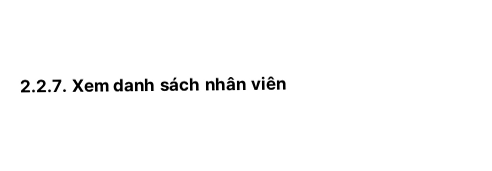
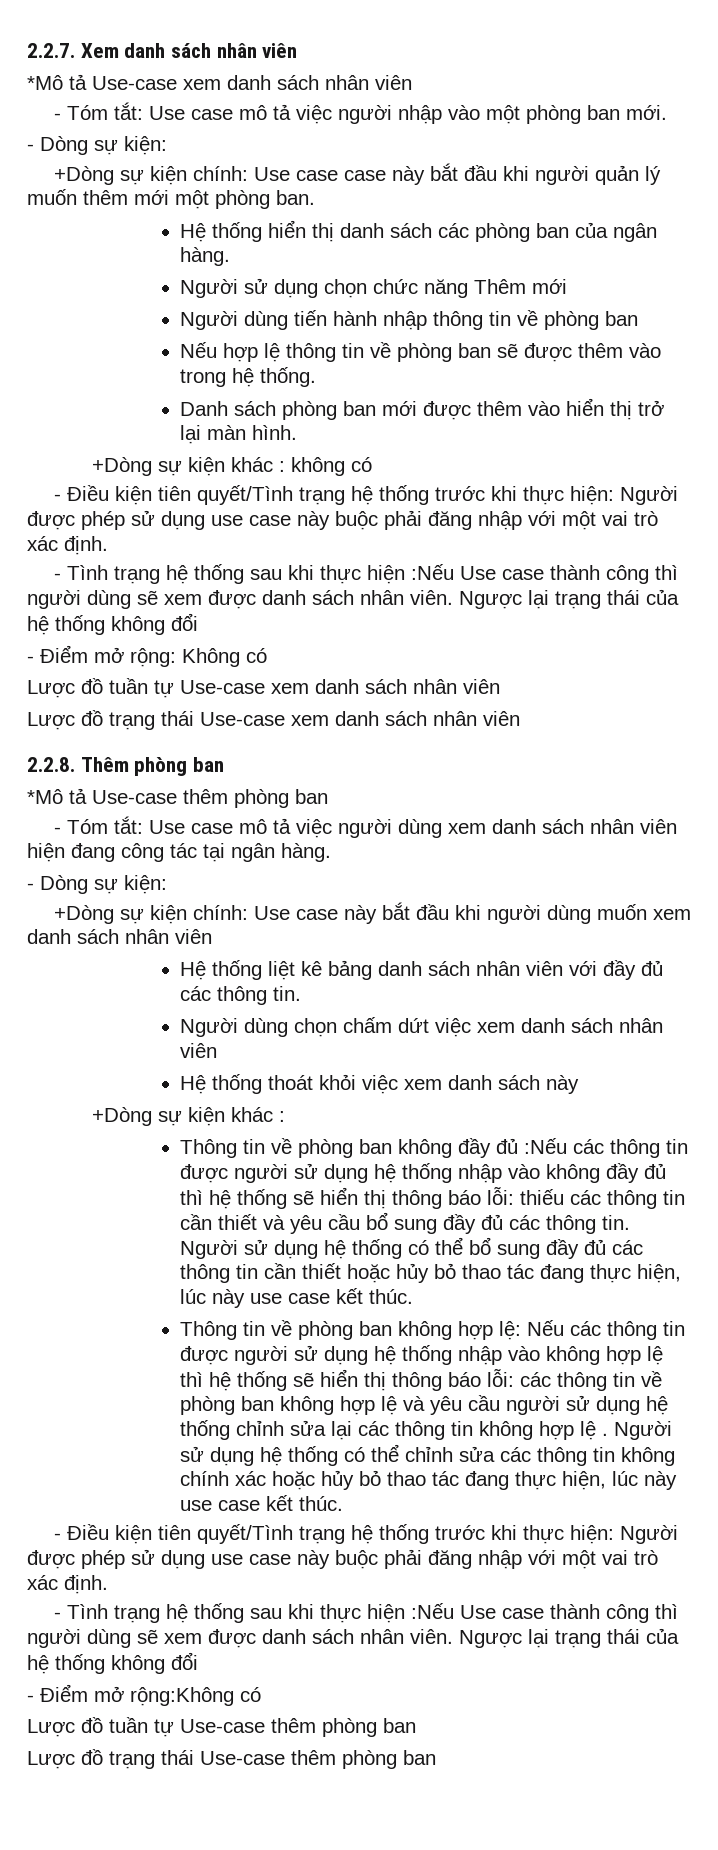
+ *Mô tả Use-case xem danh sách nhân viên
+ - Tóm tắt: Use case mô tả việc người nhập vào một phòng ban mới.
+ - Dòng sự kiện:
+ +Dòng sự kiện chính: Use case case này bắt đầu khi người quản lý muốn thêm mới một phòng ban.
+ Hệ thống hiển thị danh sách các phòng ban của ngân hàng.
+ Người sử dụng chọn chức năng Thêm mới
+ Người dùng tiến hành nhập thông tin về phòng ban
+ Nếu hợp lệ thông tin về phòng ban sẽ được thêm vào trong hệ thống.
+ Danh sách phòng ban mới được thêm vào hiển thị trở lại màn hình.
+ +Dòng sự kiện khác : không có
+ - Điều kiện tiên quyết/Tình trạng hệ thống trước khi thực hiện: Người được phép sử dụng use case này buộc phải đăng nhập với một vai trò xác định.
+ - Tình trạng hệ thống sau khi thực hiện :Nếu Use case thành công thì người dùng sẽ xem được danh sách nhân viên. Ngược lại trạng thái của hệ thống không đổi
+ - Điểm mở rộng: Không có
+ Lược đồ tuần tự Use-case xem danh sách nhân viên
+ Lược đồ trạng thái Use-case xem danh sách nhân viên
+ 2.2.8. Thêm phòng ban
+ *Mô tả Use-case thêm phòng ban
+ - Tóm tắt: Use case mô tả việc người dùng xem danh sách nhân viên hiện đang công tác tại ngân hàng.
+ - Dòng sự kiện:
+ +Dòng sự kiện chính: Use case này bắt đầu khi người dùng muốn xem danh sách nhân viên
+ Hệ thống liệt kê bảng danh sách nhân viên với đầy đủ các thông tin.
+ Người dùng chọn chấm dứt việc xem danh sách nhân viên
+ Hệ thống thoát khỏi việc xem danh sách này
+ +Dòng sự kiện khác :
+ Thông tin về phòng ban không đầy đủ :Nếu các thông tin được người sử dụng hệ thống nhập vào không đầy đủ thì hệ thống sẽ hiển thị thông báo lỗi: thiếu các thông tin cần thiết và yêu cầu bổ sung đầy đủ các thông tin. Người sử dụng hệ thống có thể bổ sung đầy đủ các thông tin cần thiết hoặc hủy bỏ thao tác đang thực hiện, lúc này use case kết thúc.
+ Thông tin về phòng ban không hợp lệ: Nếu các thông tin được người sử dụng hệ thống nhập vào không hợp lệ thì hệ thống sẽ hiển thị thông báo lỗi: các thông tin về phòng ban không hợp lệ và yêu cầu người sử dụng hệ thống chỉnh sửa lại các thông tin không hợp lệ . Người sử dụng hệ thống có thể chỉnh sửa các thông tin không chính xác hoặc hủy bỏ thao tác đang thực hiện, lúc này use case kết thúc.
+ - Điều kiện tiên quyết/Tình trạng hệ thống trước khi thực hiện: Người được phép sử dụng use case này buộc phải đăng nhập với một vai trò xác định.
+ - Tình trạng hệ thống sau khi thực hiện :Nếu Use case thành công thì người dùng sẽ xem được danh sách nhân viên. Ngược lại trạng thái của hệ thống không đổi
+ - Điểm mở rộng:Không có
+ Lược đồ tuần tự Use-case thêm phòng ban
+ Lược đồ trạng thái Use-case thêm phòng ban

